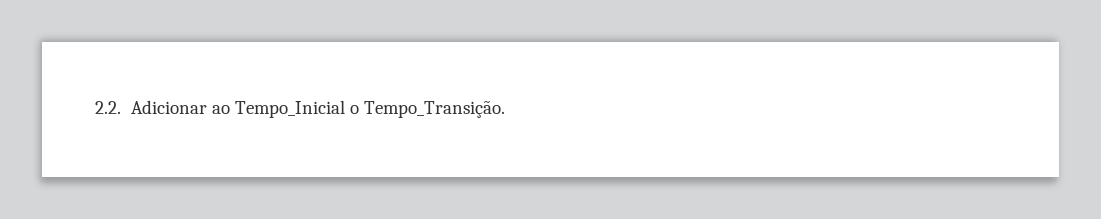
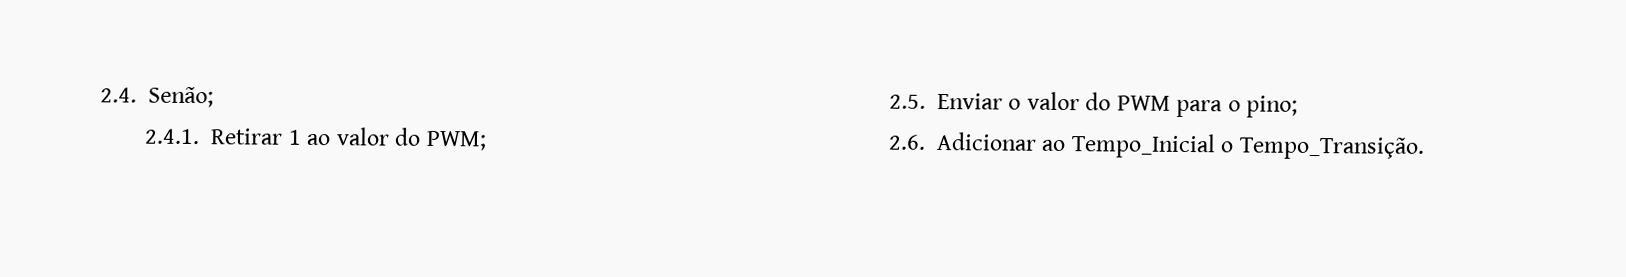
- 2.2. Adicionar ao Tempo_Inicial o Tempo_Transição.
+ 2.4. Senão;
+ 2.4.1. Retirar 1 ao valor do PWM;
+ 2.5. Enviar o valor do PWM para o pino;
+ 2.6. Adicionar ao Tempo_Inicial o Tempo_Transição.

